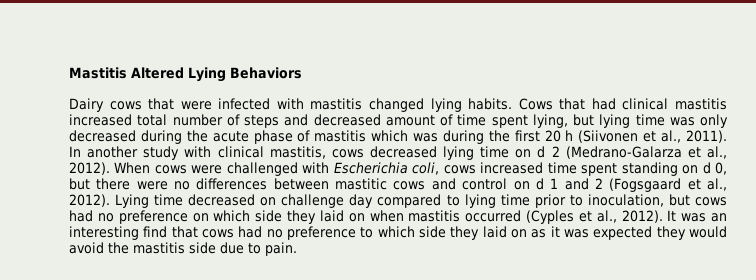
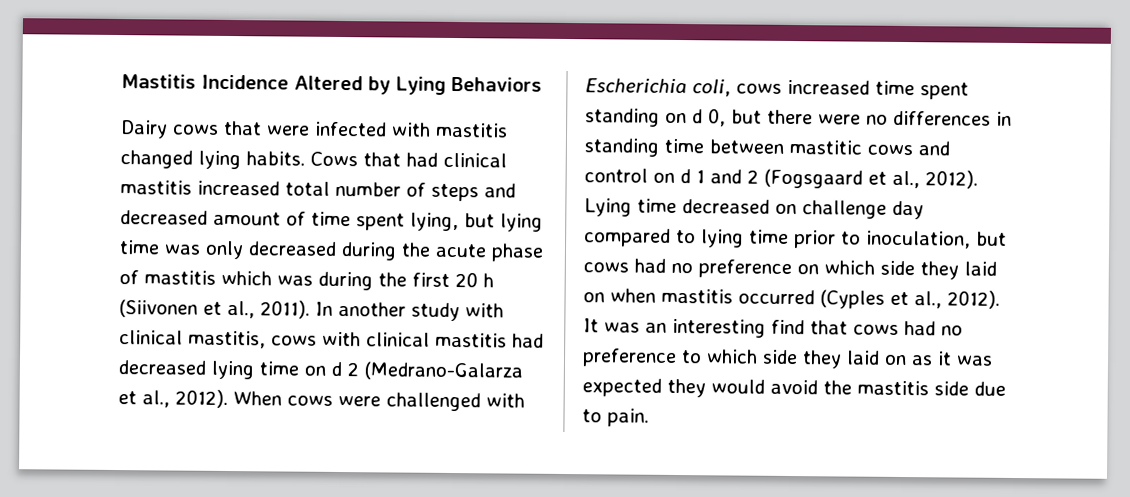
- Mastitis Altered Lying Behaviors
+ Mastitis Incidence Altered by Lying Behaviors
- In another study with clinical mastitis, cows decreased lying time on d 2 (Medrano-Galarza et al., 2012).
+ In another study with clinical mastitis, cows with clinical mastitis had decreased lying time on d 2 (Medrano-Galarza et al., 2012).
- When cows were challenged with Escherichia coli, cows increased time spent standing on d 0, but there were no differences between mastitic cows and control on d 1 and 2 (Fogsgaard et al., 2012).
+ When cows were challenged with Escherichia coli, cows increased time spent standing on d 0, but there were no differences in standing time between mastitic cows and control on d 1 and 2 (Fogsgaard et al., 2012).

